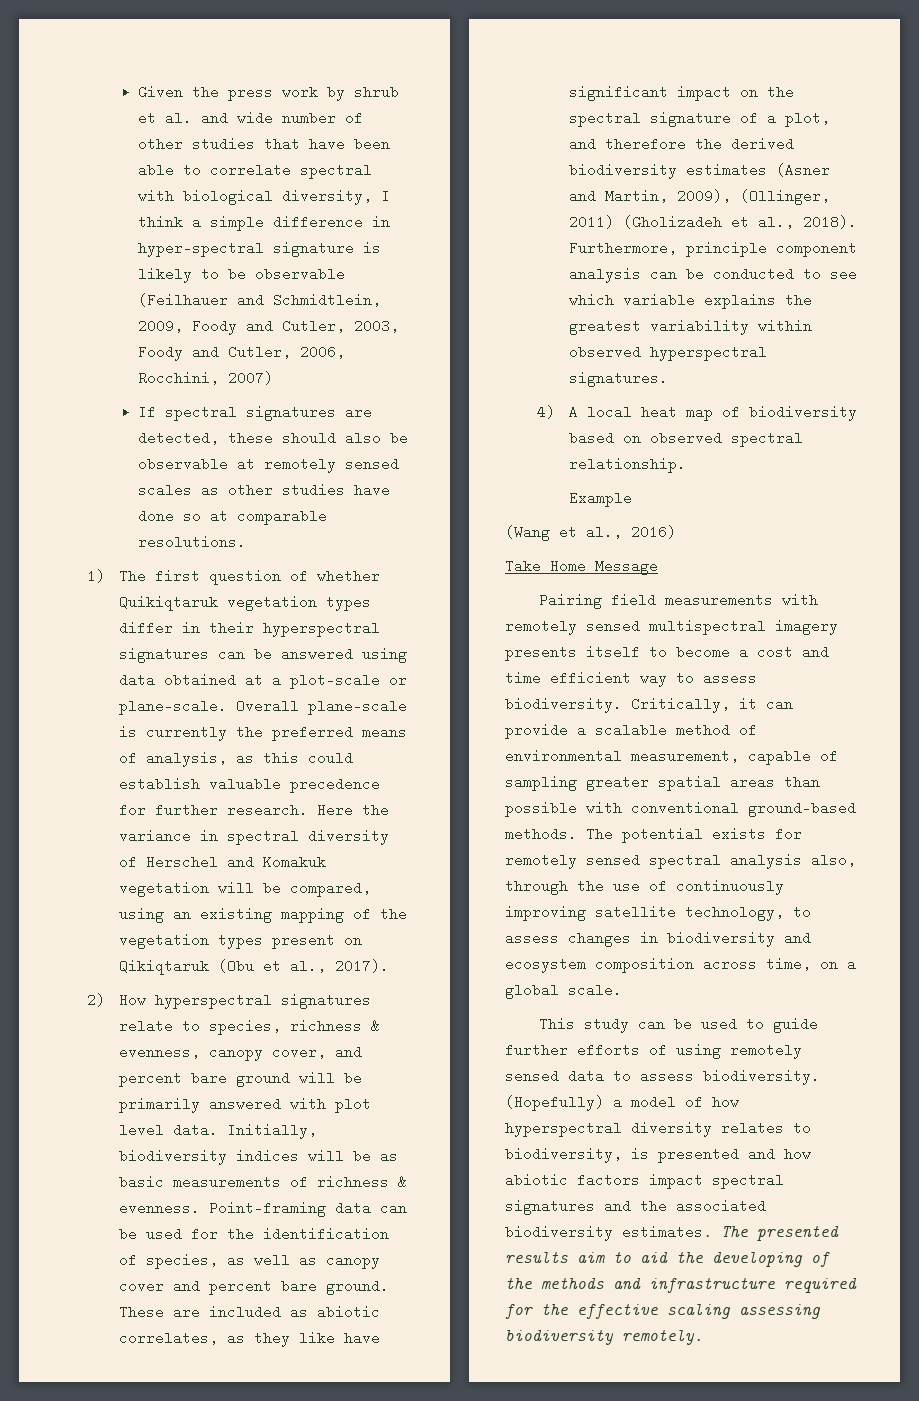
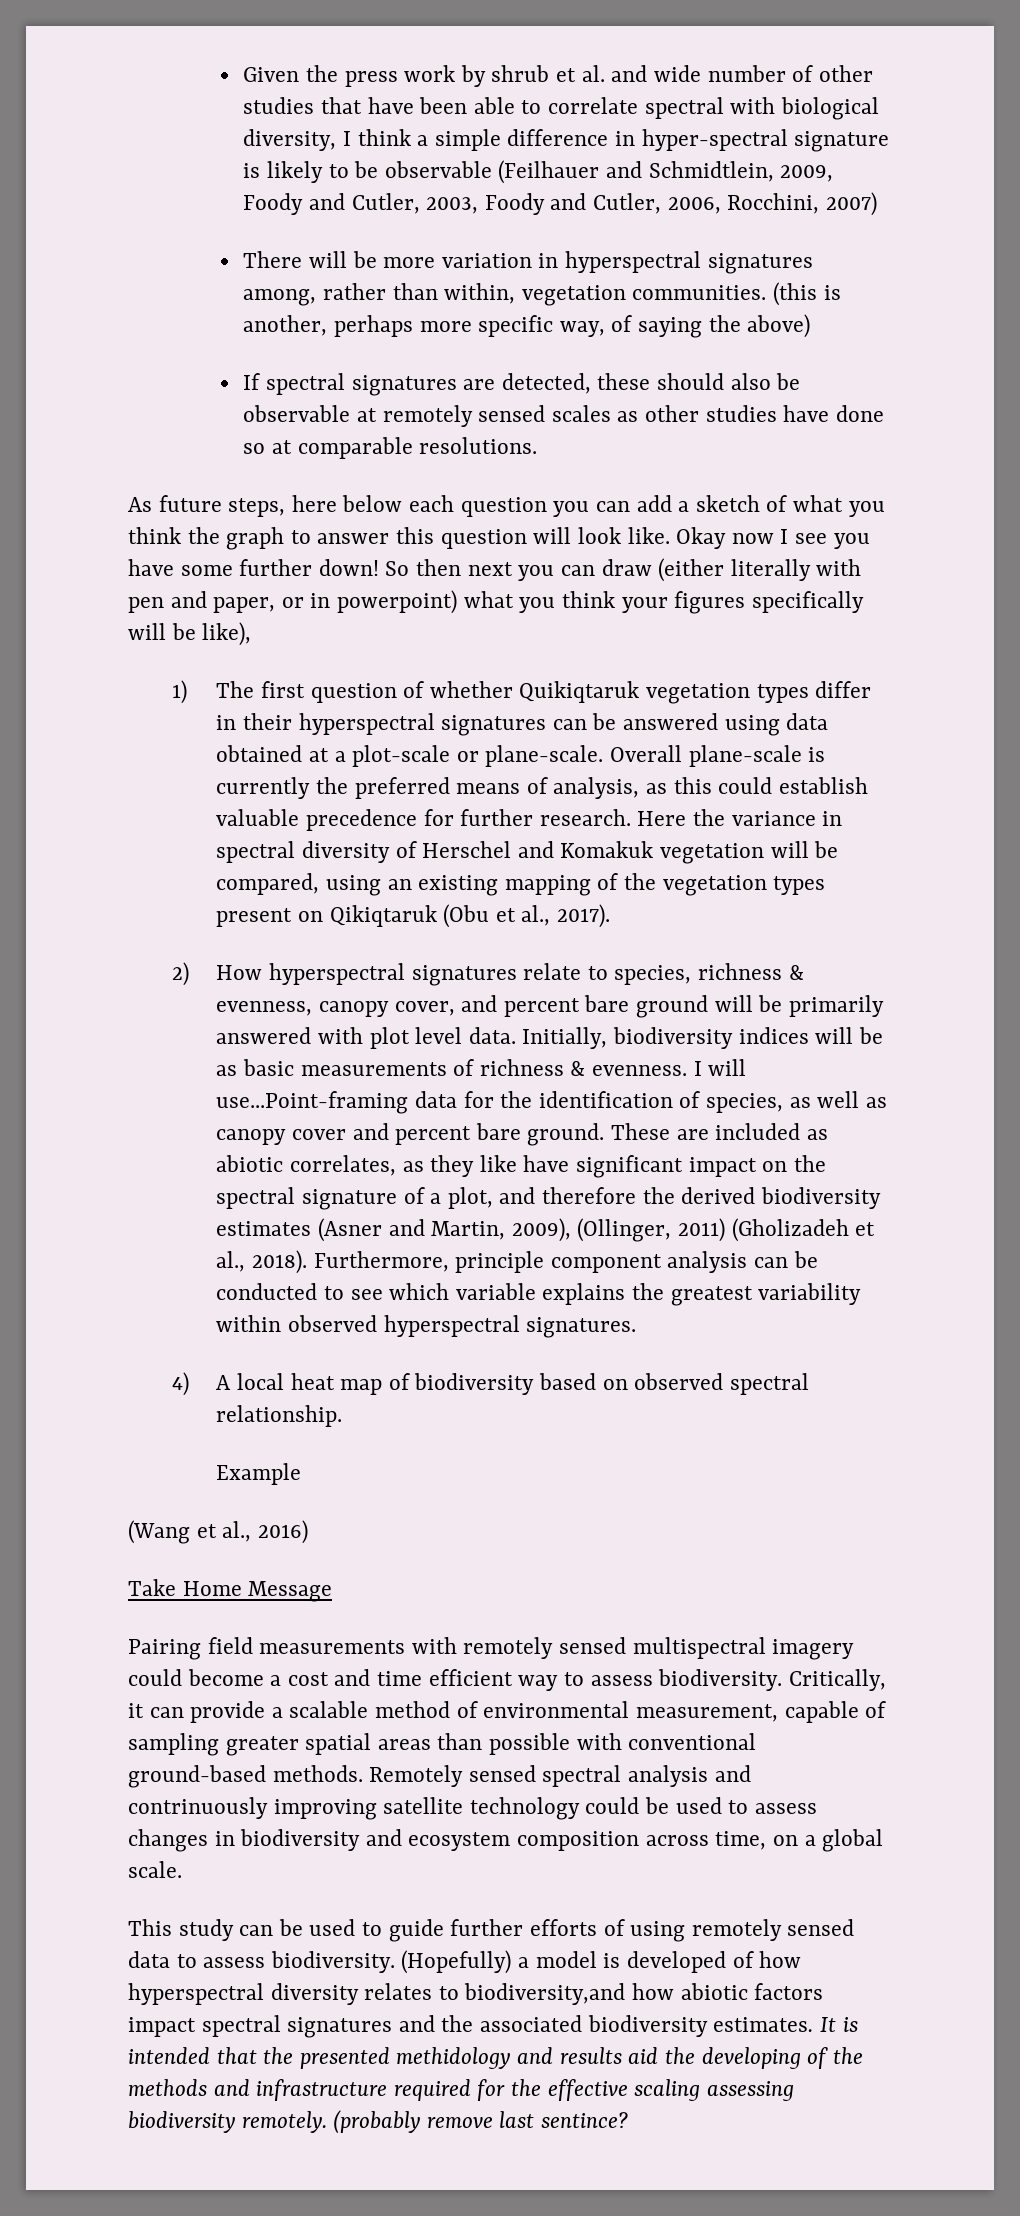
+ There will be more variation in hyperspectral signatures among, rather than within, vegetation communities. (this is another, perhaps more specific way, of saying the above)
+ As future steps, here below each question you can add a sketch of what you think the graph to answer this question will look like. Okay now I see you have some further down! So then next you can draw (either literally with pen and paper, or in powerpoint) what you think your figures specifically will be like),
- Point-framing data can be used for the identification of species, as well as canopy cover and percent bare ground.
+ I will use...Point-framing data for the identification of species, as well as canopy cover and percent bare ground.
- Pairing field measurements with remotely sensed multispectral imagery presents itself to become a cost and time efficient way to assess biodiversity.
+ Pairing field measurements with remotely sensed multispectral imagery could become a cost and time efficient way to assess biodiversity.
- The potential exists for remotely sensed spectral analysis also, through the use of continuously improving satellite technology, to assess changes in biodiversity and ecosystem composition across time, on a global scale.
+ Remotely sensed spectral analysis and contrinuously improving satellite technology could be used to assess changes in biodiversity and ecosystem composition across time, on a global scale.
- (Hopefully) a model of how hyperspectral diversity relates to biodiversity, is presented and how abiotic factors impact spectral signatures and the associated biodiversity estimates.
+ (Hopefully) a model is developed of how hyperspectral diversity relates to biodiversity,and how abiotic factors impact spectral signatures and the associated biodiversity estimates.
- The presented results aim to aid the developing of the methods and infrastructure required for the effective scaling assessing biodiversity remotely.
+ It is intended that the presented methidology and results aid the developing of the methods and infrastructure required for the effective scaling assessing biodiversity remotely.
+ (probably remove last sentince?

